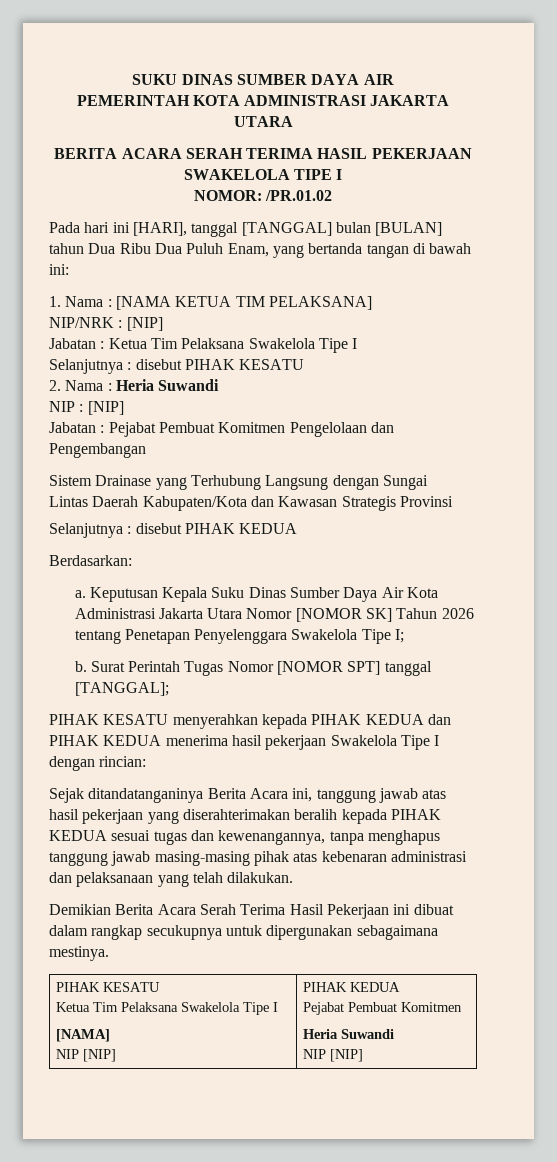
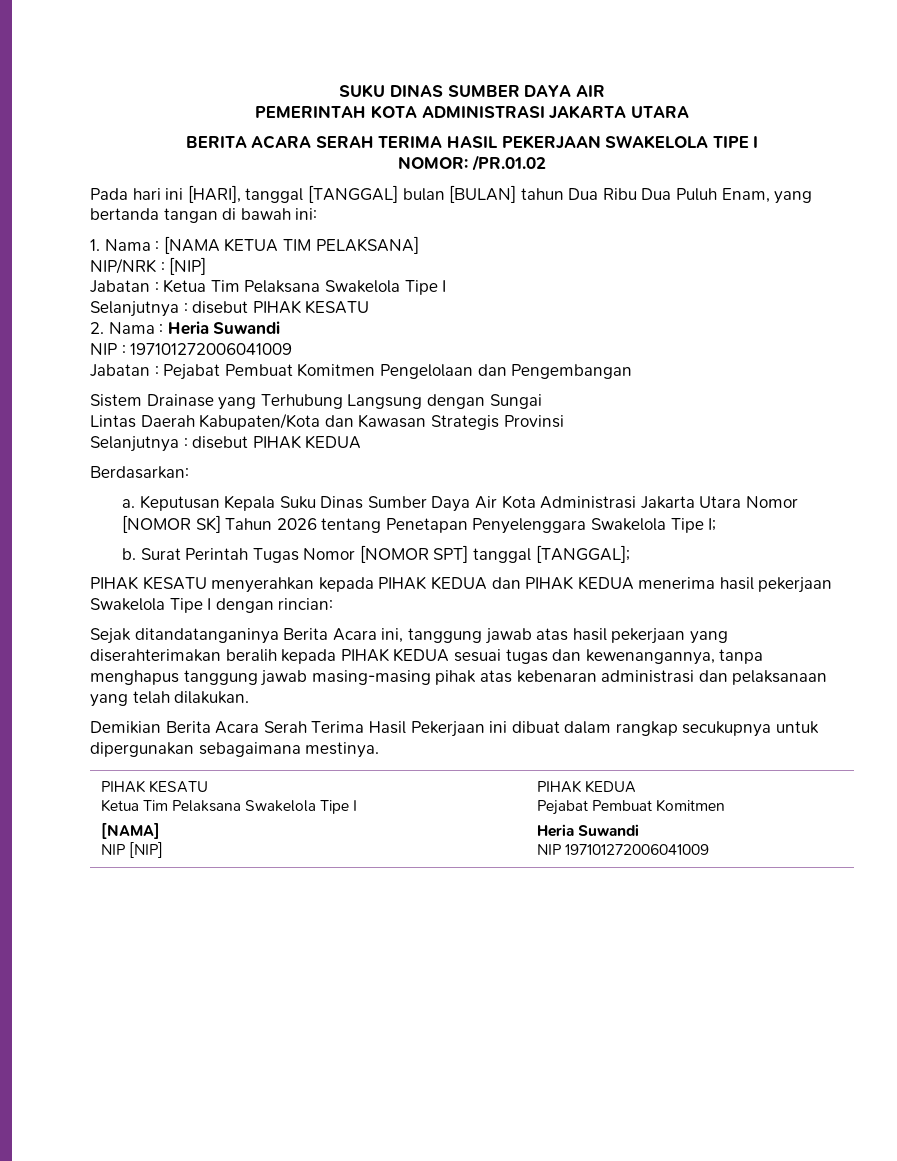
- NIP : [NIP]
+ NIP : 197101272006041009
  Demikian Berita Acara Serah Terima Hasil Pekerjaan ini dibuat dalam rangkap secukupnya untuk dipergunakan sebagaimana mestinya.
  PIHAK KESATU
  Ketua Tim Pelaksana Swakelola Tipe I
  [NAMA]
  NIP [NIP] | PIHAK KEDUA
  Pejabat Pembuat Komitmen
  Heria Suwandi
- NIP [NIP]
+ NIP 197101272006041009

